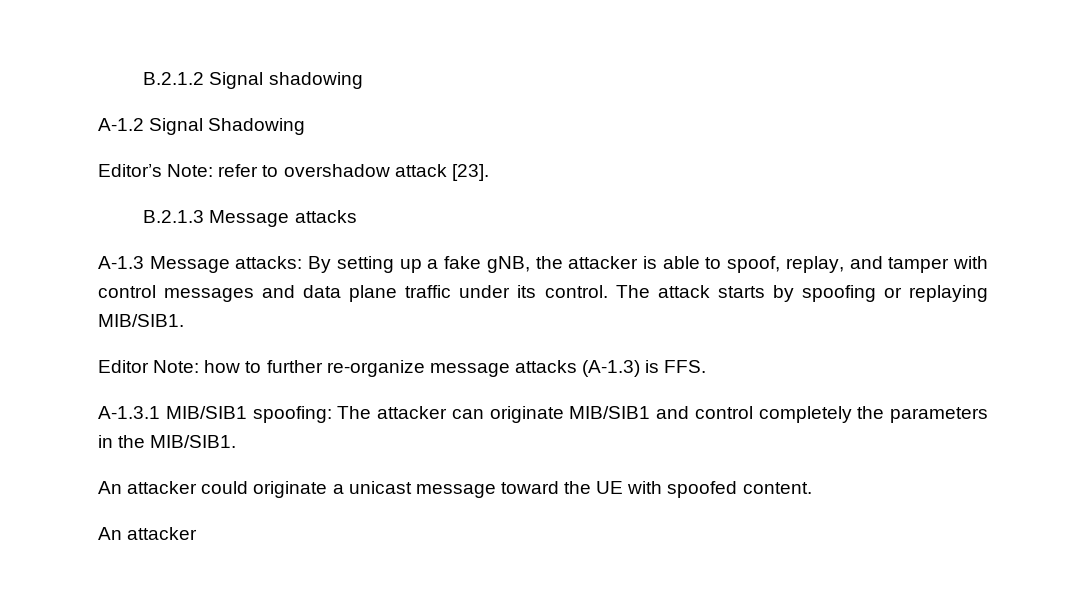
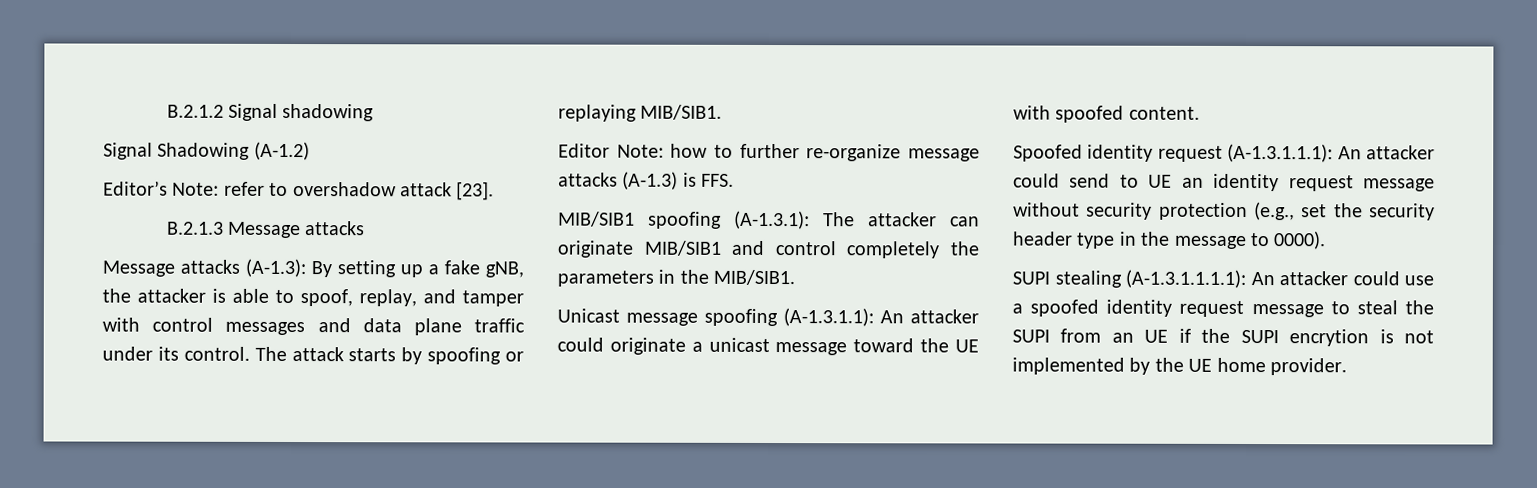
- A-1.2 Signal Shadowing
+ Signal Shadowing (A-1.2)
- A-1.3 Message attacks: By setting up a fake gNB, the attacker is able to spoof, replay, and tamper with control messages and data plane traffic under its control.
+ Message attacks (A-1.3): By setting up a fake gNB, the attacker is able to spoof, replay, and tamper with control messages and data plane traffic under its control.
- A-1.3.1 MIB/SIB1 spoofing: The attacker can originate MIB/SIB1 and control completely the parameters in the MIB/SIB1.
+ MIB/SIB1 spoofing (A-1.3.1): The attacker can originate MIB/SIB1 and control completely the parameters in the MIB/SIB1.
- An attacker could originate a unicast message toward the UE with spoofed content.
- An attacker
+ Unicast message spoofing (A-1.3.1.1): An attacker could originate a unicast message toward the UE with spoofed content.
+ Spoofed identity request (A-1.3.1.1.1): An attacker could send to UE an identity request message without security protection (e.g., set the security header type in the message to 0000).
+ SUPI stealing (A-1.3.1.1.1.1): An attacker could use a spoofed identity request message to steal the SUPI from an UE if the SUPI encrytion is not implemented by the UE home provider.

